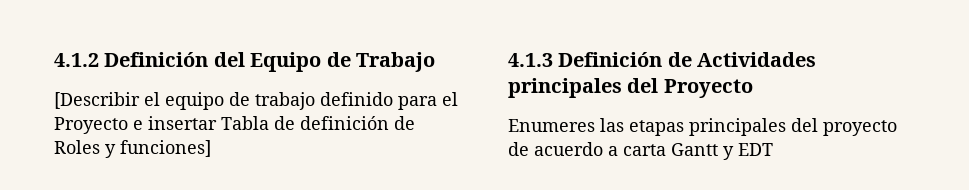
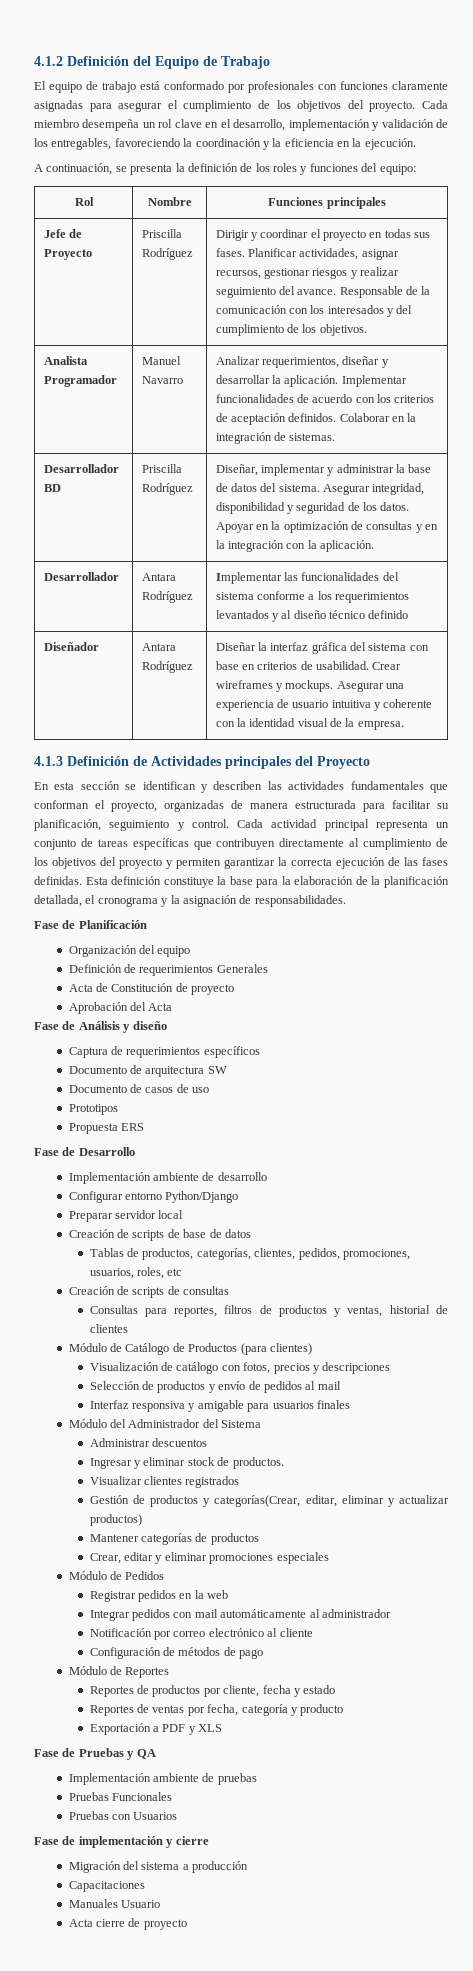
- [Describir el equipo de trabajo definido para el Proyecto e insertar Tabla de definición de Roles y funciones]
+ El equipo de trabajo está conformado por profesionales con funciones claramente asignadas para asegurar el cumplimiento de los objetivos del proyecto. Cada miembro desempeña un rol clave en el desarrollo, implementación y validación de los entregables, favoreciendo la coordinación y la eficiencia en la ejecución.
+ A continuación, se presenta la definición de los roles y funciones del equipo:
+ Rol | Nombre | Funciones principales
+ Jefe de Proyecto | Priscilla Rodríguez | Dirigir y coordinar el proyecto en todas sus fases. Planificar actividades, asignar recursos, gestionar riesgos y realizar seguimiento del avance. Responsable de la comunicación con los interesados y del cumplimiento de los objetivos.
+ Analista Programador | Manuel Navarro | Analizar requerimientos, diseñar y desarrollar la aplicación. Implementar funcionalidades de acuerdo con los criterios de aceptación definidos. Colaborar en la integración de sistemas.
+ Desarrollador BD | Priscilla Rodríguez | Diseñar, implementar y administrar la base de datos del sistema. Asegurar integridad, disponibilidad y seguridad de los datos. Apoyar en la optimización de consultas y en la integración con la aplicación.
+ Desarrollador | Antara Rodríguez | Implementar las funcionalidades del sistema conforme a los requerimientos levantados y al diseño técnico definido
+ Diseñador | Antara Rodríguez | Diseñar la interfaz gráfica del sistema con base en criterios de usabilidad. Crear wireframes y mockups. Asegurar una experiencia de usuario intuitiva y coherente con la identidad visual de la empresa.
- Enumeres las etapas principales del proyecto de acuerdo a carta Gantt y EDT
+ En esta sección se identifican y describen las actividades fundamentales que conforman el proyecto, organizadas de manera estructurada para facilitar su planificación, seguimiento y control. Cada actividad principal representa un conjunto de tareas específicas que contribuyen directamente al cumplimiento de los objetivos del proyecto y permiten garantizar la correcta ejecución de las fases definidas. Esta definición constituye la base para la elaboración de la planificación detallada, el cronograma y la asignación de responsabilidades.
+ Fase de Planificación
+ Organización del equipo
+ Definición de requerimientos Generales
+ Acta de Constitución de proyecto
+ Aprobación del Acta
+ Fase de Análisis y diseño
+ Captura de requerimientos específicos
+ Documento de arquitectura SW
+ Documento de casos de uso
+ Prototipos
+ Propuesta ERS
+ Fase de Desarrollo
+ Implementación ambiente de desarrollo
+ Configurar entorno Python/Django
+ Preparar servidor local
+ Creación de scripts de base de datos
+ Tablas de productos, categorías, clientes, pedidos, promociones, usuarios, roles, etc
+ Creación de scripts de consultas
+ Consultas para reportes, filtros de productos y ventas, historial de clientes
+ Módulo de Catálogo de Productos (para clientes)
+ Visualización de catálogo con fotos, precios y descripciones
+ Selección de productos y envío de pedidos al mail
+ Interfaz responsiva y amigable para usuarios finales
+ Módulo del Administrador del Sistema
+ Administrar descuentos
+ Ingresar y eliminar stock de productos.
+ Visualizar clientes registrados
+ Gestión de productos y categorías(Crear, editar, eliminar y actualizar productos)
+ Mantener categorías de productos
+ Crear, editar y eliminar promociones especiales
+ Módulo de Pedidos
+ Registrar pedidos en la web
+ Integrar pedidos con mail automáticamente al administrador
+ Notificación por correo electrónico al cliente
+ Configuración de métodos de pago
+ Módulo de Reportes
+ Reportes de productos por cliente, fecha y estado
+ Reportes de ventas por fecha, categoría y producto
+ Exportación a PDF y XLS
+ Fase de Pruebas y QA
+ Implementación ambiente de pruebas
+ Pruebas Funcionales
+ Pruebas con Usuarios
+ Fase de implementación y cierre
+ Migración del sistema a producción
+ Capacitaciones
+ Manuales Usuario
+ Acta cierre de proyecto

